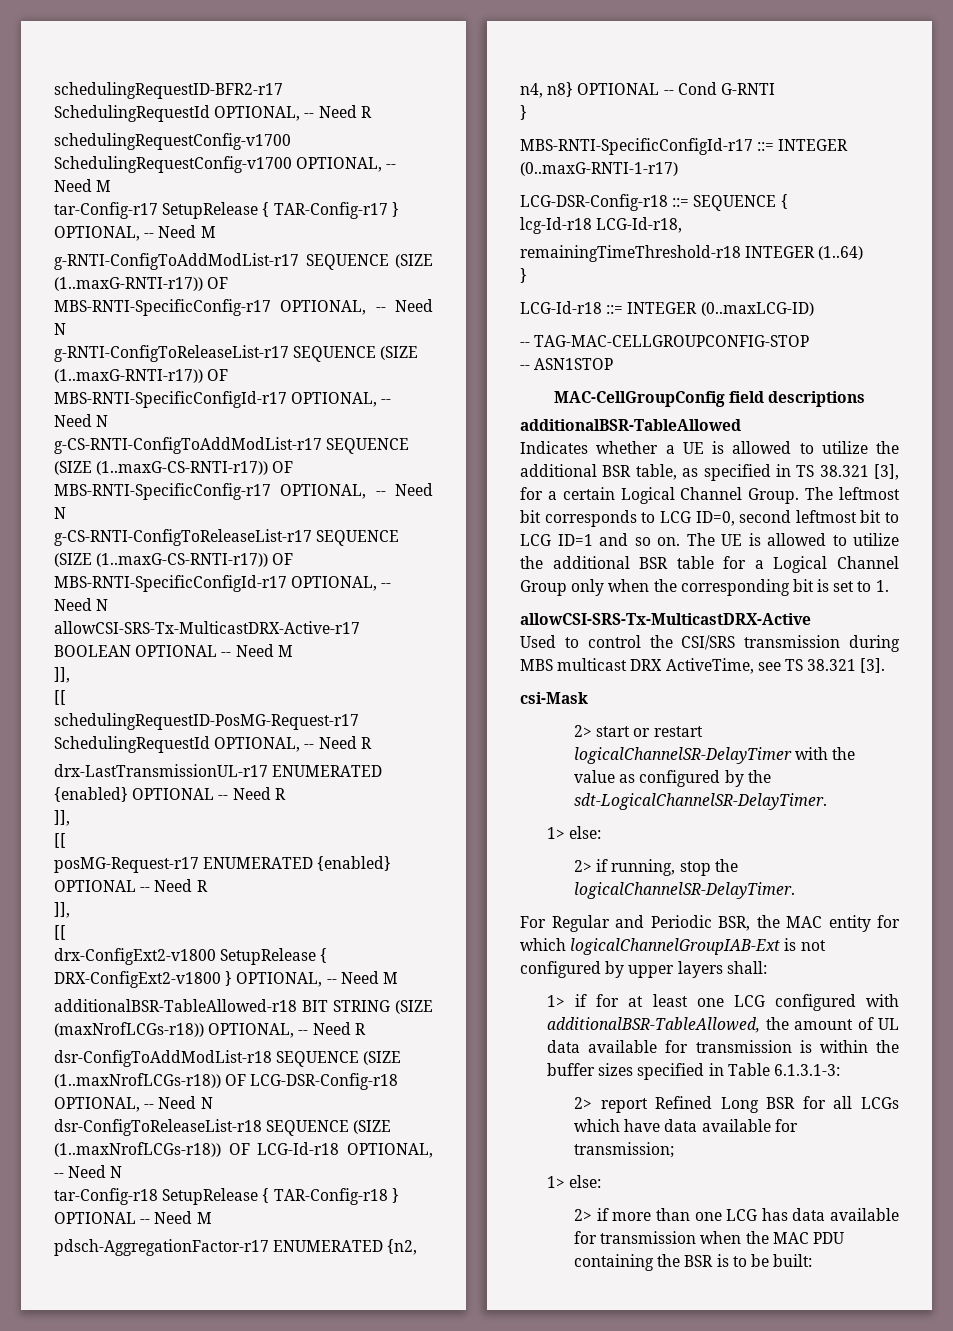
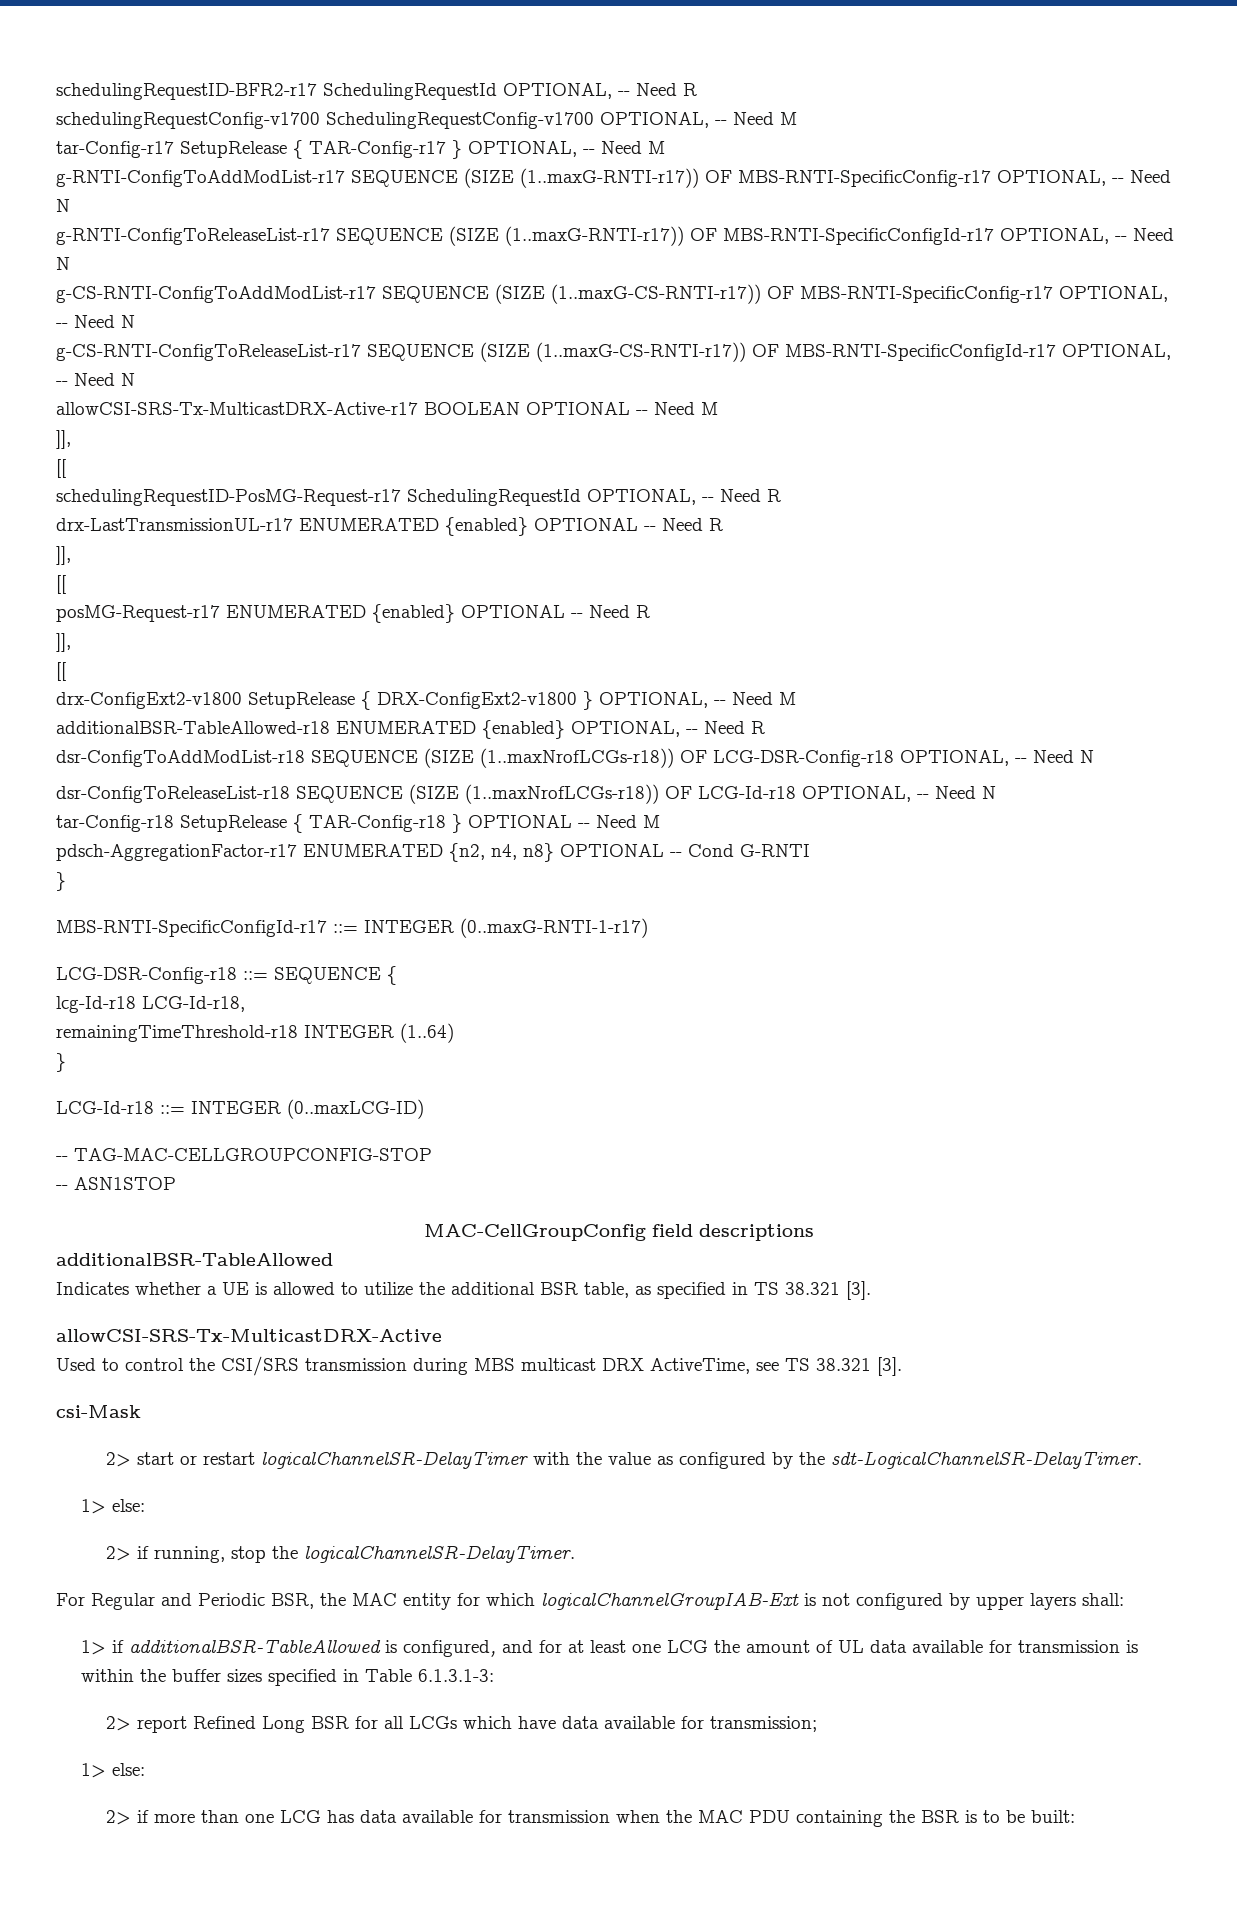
- additionalBSR-TableAllowed-r18 BIT STRING (SIZE (maxNrofLCGs-r18)) OPTIONAL, -- Need R
+ additionalBSR-TableAllowed-r18 ENUMERATED {enabled} OPTIONAL, -- Need R
- Indicates whether a UE is allowed to utilize the additional BSR table, as specified in TS 38.321 [3], for a certain Logical Channel Group. The leftmost bit corresponds to LCG ID=0, second leftmost bit to LCG ID=1 and so on. The UE is allowed to utilize the additional BSR table for a Logical Channel Group only when the corresponding bit is set to 1.
+ Indicates whether a UE is allowed to utilize the additional BSR table, as specified in TS 38.321 [3].
- 1> if for at least one LCG configured with additionalBSR-TableAllowed, the amount of UL data available for transmission is within the buffer sizes specified in Table 6.1.3.1-3:
+ 1> if additionalBSR-TableAllowed is configured, and for at least one LCG the amount of UL data available for transmission is within the buffer sizes specified in Table 6.1.3.1-3:

